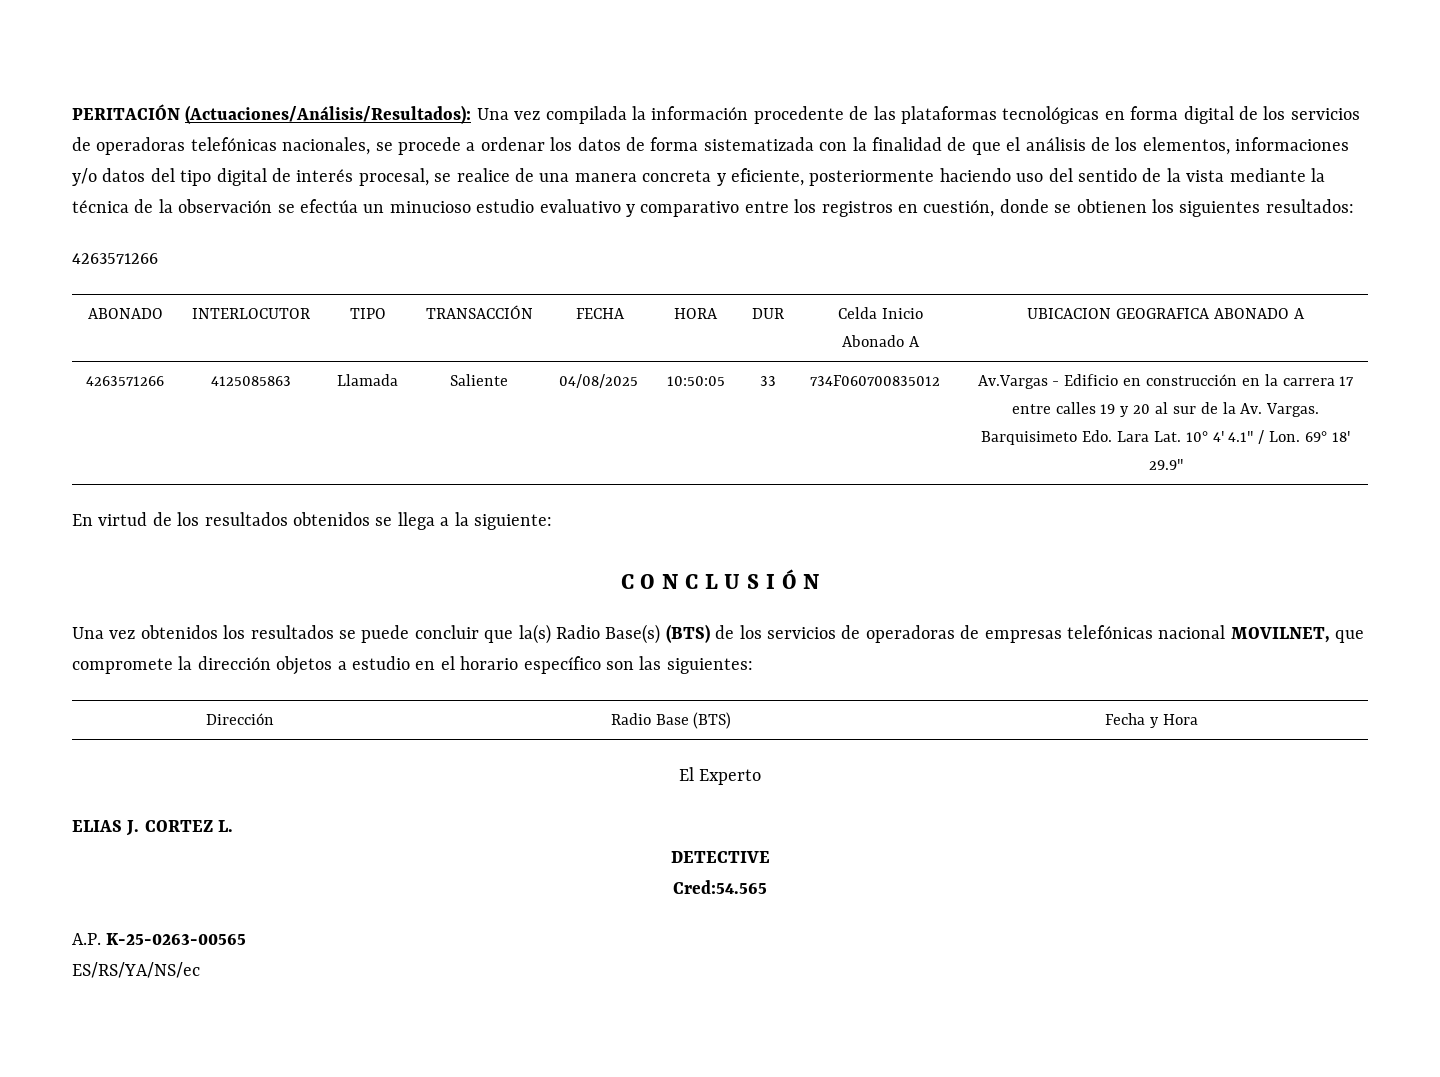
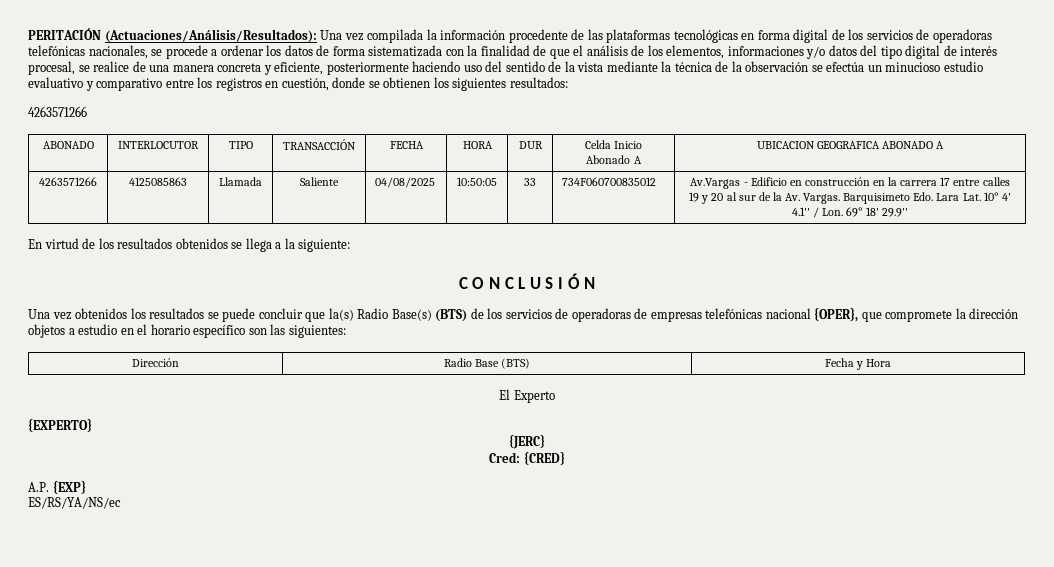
- Una vez obtenidos los resultados se puede concluir que la(s) Radio Base(s) (BTS) de los servicios de operadoras de empresas telefónicas nacional MOVILNET, que compromete la dirección objetos a estudio en el horario específico son las siguientes:
+ Una vez obtenidos los resultados se puede concluir que la(s) Radio Base(s) (BTS) de los servicios de operadoras de empresas telefónicas nacional {OPER}, que compromete la dirección objetos a estudio en el horario específico son las siguientes:
- ELIAS J. CORTEZ L.
- DETECTIVE
- Cred:54.565
+ {EXPERTO}
+ {JERC}
+ Cred: {CRED}
- A.P. K-25-0263-00565
+ A.P. {EXP}

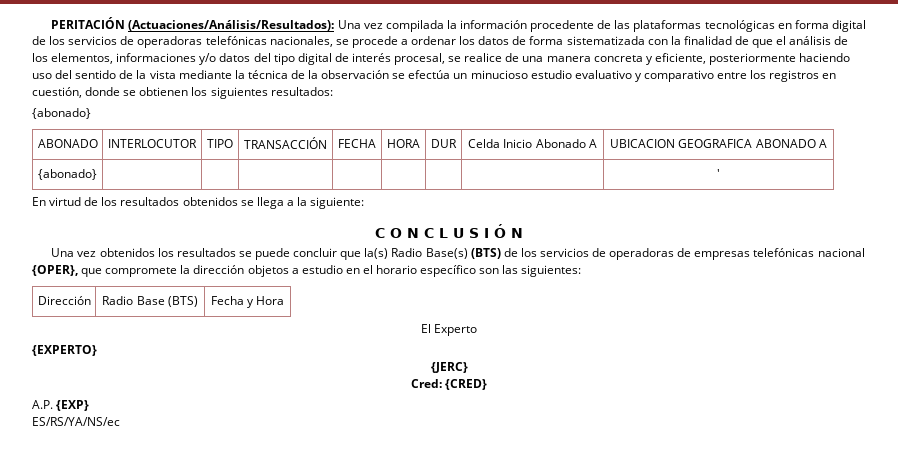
  Una vez compilada la información procedente de las plataformas tecnológicas en forma digital de los servicios de operadoras telefónicas nacionales, se procede a ordenar los datos de forma sistematizada con la finalidad de que el análisis de los elementos, informaciones y/o datos del tipo digital de interés procesal, se realice de una manera concreta y eficiente, posteriormente haciendo uso del sentido de la vista mediante la técnica de la observación se efectúa un minucioso estudio evaluativo y comparativo entre los registros en cuestión, donde se obtienen los siguientes resultados:
- 4263571266
+ {abonado}
- 4263571266 | 4125085863 | Llamada | Saliente | 04/08/2025 | 10:50:05 | 33 | 734F060700835012 | Av.Vargas - Edificio en construcción en la carrera 17 entre calles 19 y 20 al sur de la Av. Vargas. Barquisimeto Edo. Lara Lat. 10° 4' 4.1'' / Lon. 69° 18' 29.9''
+ {abonado} | | | | | | | | '

